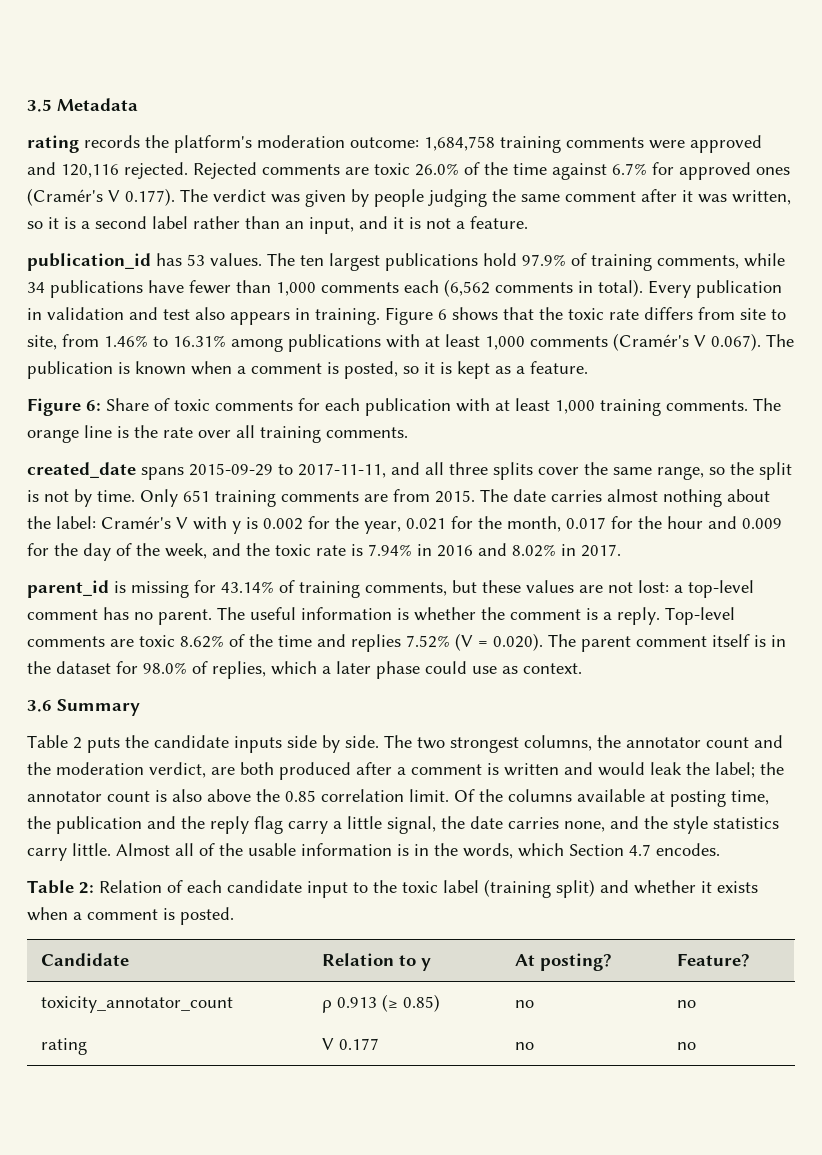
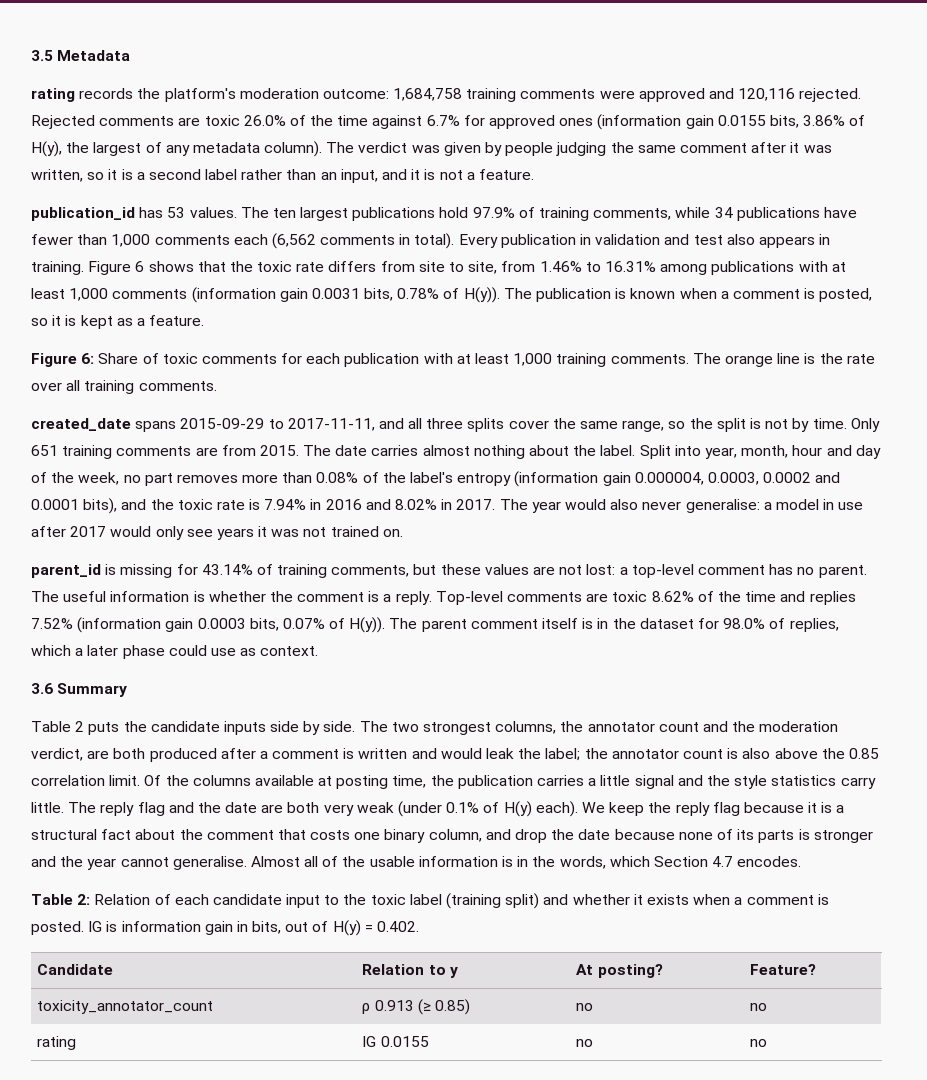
- Rejected comments are toxic 26.0% of the time against 6.7% for approved ones (Cramér's V 0.177). The verdict was given by people judging the same comment after it was written, so it is a second label rather than an input, and it is not a feature.
+ Rejected comments are toxic 26.0% of the time against 6.7% for approved ones (information gain 0.0155 bits, 3.86% of H(y), the largest of any metadata column). The verdict was given by people judging the same comment after it was written, so it is a second label rather than an input, and it is not a feature.
- Figure 6 shows that the toxic rate differs from site to site, from 1.46% to 16.31% among publications with at least 1,000 comments (Cramér's V 0.067). The publication is known when a comment is posted, so it is kept as a feature.
+ Figure 6 shows that the toxic rate differs from site to site, from 1.46% to 16.31% among publications with at least 1,000 comments (information gain 0.0031 bits, 0.78% of H(y)). The publication is known when a comment is posted, so it is kept as a feature.
- The date carries almost nothing about the label: Cramér's V with y is 0.002 for the year, 0.021 for the month, 0.017 for the hour and 0.009 for the day of the week, and the toxic rate is 7.94% in 2016 and 8.02% in 2017.
+ The date carries almost nothing about the label. Split into year, month, hour and day of the week, no part removes more than 0.08% of the label's entropy (information gain 0.000004, 0.0003, 0.0002 and 0.0001 bits), and the toxic rate is 7.94% in 2016 and 8.02% in 2017. The year would also never generalise: a model in use after 2017 would only see years it was not trained on.
- Top-level comments are toxic 8.62% of the time and replies 7.52% (V = 0.020). The parent comment itself is in the dataset for 98.0% of replies, which a later phase could use as context.
+ Top-level comments are toxic 8.62% of the time and replies 7.52% (information gain 0.0003 bits, 0.07% of H(y)). The parent comment itself is in the dataset for 98.0% of replies, which a later phase could use as context.
- Of the columns available at posting time, the publication and the reply flag carry a little signal, the date carries none, and the style statistics carry little.
+ Of the columns available at posting time, the publication carries a little signal and the style statistics carry little.
+ The reply flag and the date are both very weak (under 0.1% of H(y) each). We keep the reply flag because it is a structural fact about the comment that costs one binary column, and drop the date because none of its parts is stronger and the year cannot generalise.
+ IG is information gain in bits, out of H(y) = 0.402.
- rating | V 0.177 | no | no
+ rating | IG 0.0155 | no | no

